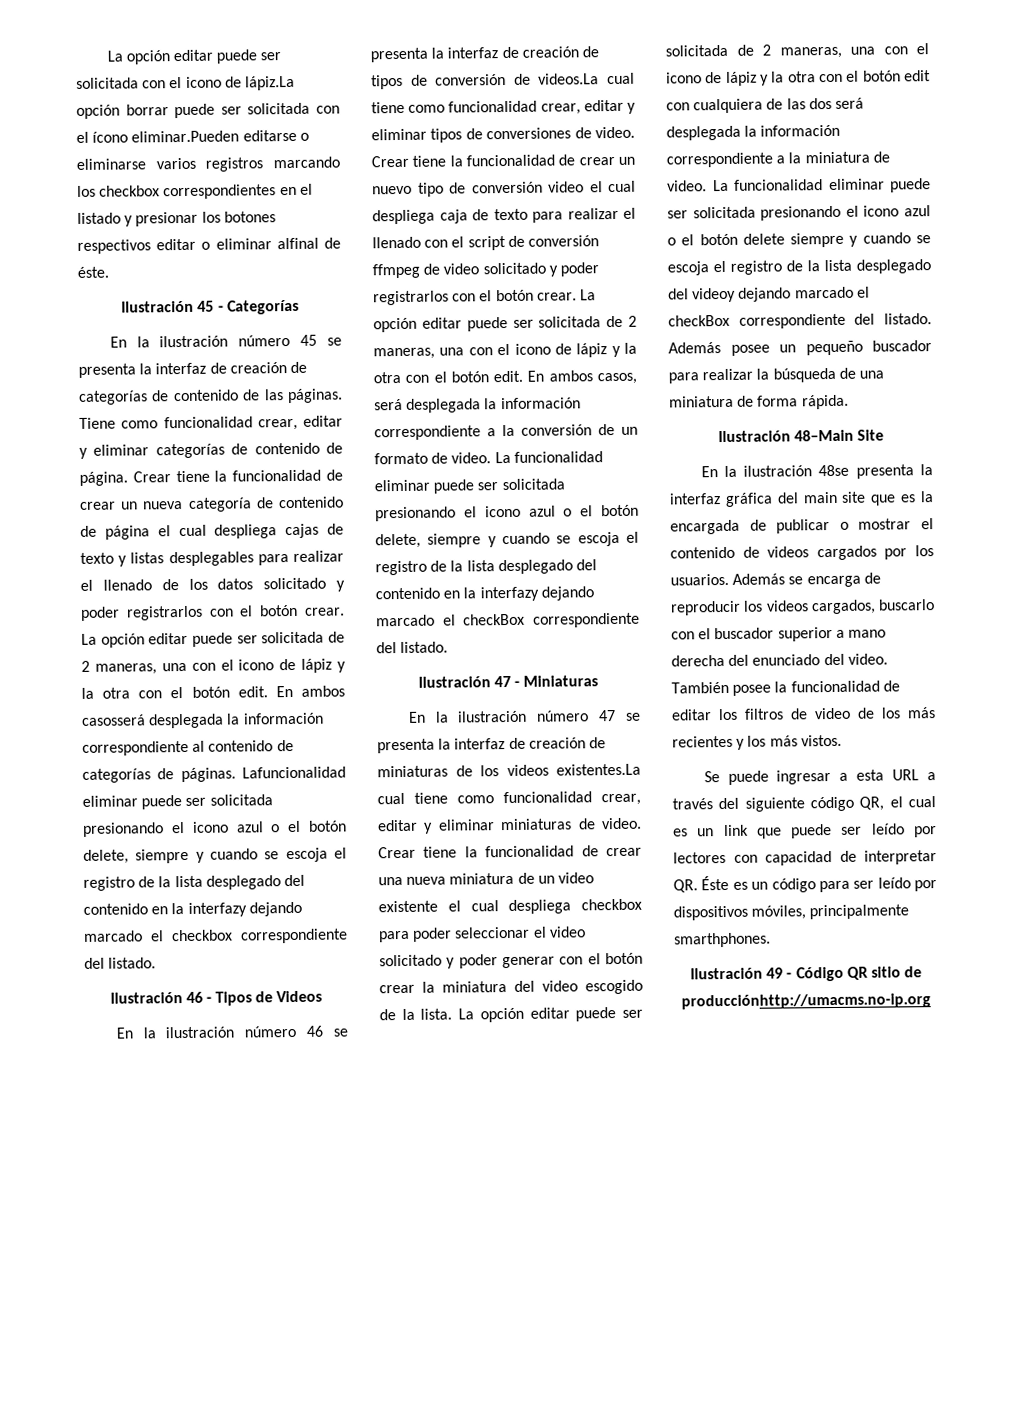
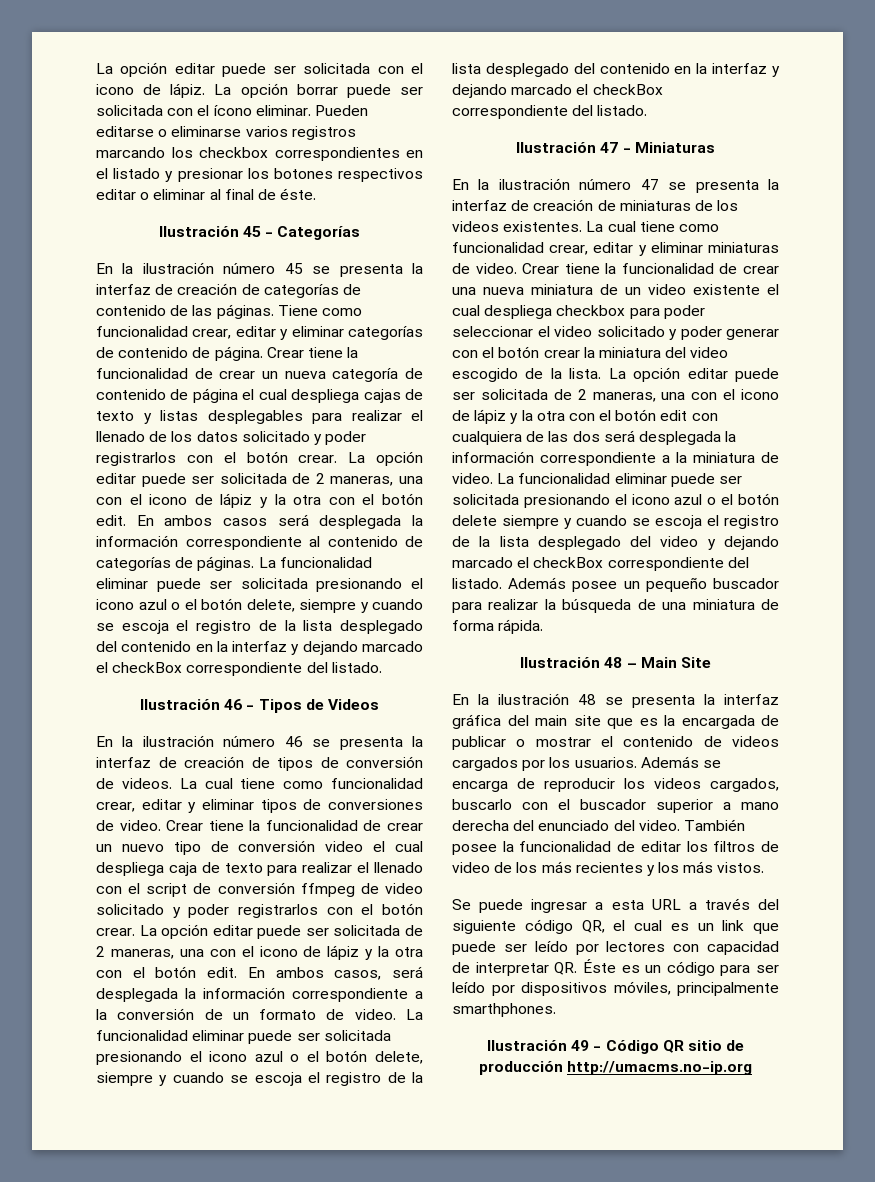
- La opción editar puede ser solicitada con el icono de lápiz.La opción borrar puede ser solicitada con el ícono eliminar.Pueden editarse o eliminarse varios registros marcando los checkbox correspondientes en el listado y presionar los botones respectivos editar o eliminar alfinal de éste.
+ La opción editar puede ser solicitada con el icono de lápiz. La opción borrar puede ser solicitada con el ícono eliminar. Pueden editarse o eliminarse varios registros marcando los checkbox correspondientes en el listado y presionar los botones respectivos editar o eliminar al final de éste.
- En ambos casosserá desplegada la información correspondiente al contenido de categorías de páginas. Lafuncionalidad eliminar puede ser solicitada presionando el icono azul o el botón delete, siempre y cuando se escoja el registro de la lista desplegado del contenido en la interfazy dejando marcado el checkbox correspondiente del listado.
+ En ambos casos será desplegada la información correspondiente al contenido de categorías de páginas. La funcionalidad eliminar puede ser solicitada presionando el icono azul o el botón delete, siempre y cuando se escoja el registro de la lista desplegado del contenido en la interfaz y dejando marcado el checkBox correspondiente del listado.
- En la ilustración número 46 se presenta la interfaz de creación de tipos de conversión de videos.La cual tiene como funcionalidad crear, editar y eliminar tipos de conversiones de video.
+ En la ilustración número 46 se presenta la interfaz de creación de tipos de conversión de videos. La cual tiene como funcionalidad crear, editar y eliminar tipos de conversiones de video.
- En ambos casos, será desplegada la información correspondiente a la conversión de un formato de video. La funcionalidad eliminar puede ser solicitada presionando el icono azul o el botón delete, siempre y cuando se escoja el registro de la lista desplegado del contenido en la interfazy dejando marcado el checkBox correspondiente del listado.
+ En ambos casos, será desplegada la información correspondiente a la conversión de un formato de video. La funcionalidad eliminar puede ser solicitada presionando el icono azul o el botón delete, siempre y cuando se escoja el registro de la lista desplegado del contenido en la interfaz y dejando marcado el checkBox correspondiente del listado.
- En la ilustración número 47 se presenta la interfaz de creación de miniaturas de los videos existentes.La cual tiene como funcionalidad crear, editar y eliminar miniaturas de video.
+ En la ilustración número 47 se presenta la interfaz de creación de miniaturas de los videos existentes. La cual tiene como funcionalidad crear, editar y eliminar miniaturas de video.
- La funcionalidad eliminar puede ser solicitada presionando el icono azul o el botón delete siempre y cuando se escoja el registro de la lista desplegado del videoy dejando marcado el checkBox correspondiente del listado.
+ La funcionalidad eliminar puede ser solicitada presionando el icono azul o el botón delete siempre y cuando se escoja el registro de la lista desplegado del video y dejando marcado el checkBox correspondiente del listado.
- Ilustración 48–Main Site
+ Ilustración 48 – Main Site
- En la ilustración 48se presenta la interfaz gráfica del main site que es la encargada de publicar o mostrar el contenido de videos cargados por los usuarios.
+ En la ilustración 48 se presenta la interfaz gráfica del main site que es la encargada de publicar o mostrar el contenido de videos cargados por los usuarios.
- Ilustración 49 - Código QR sitio de producciónhttp://umacms.no-ip.org
+ Ilustración 49 - Código QR sitio de producción http://umacms.no-ip.org

